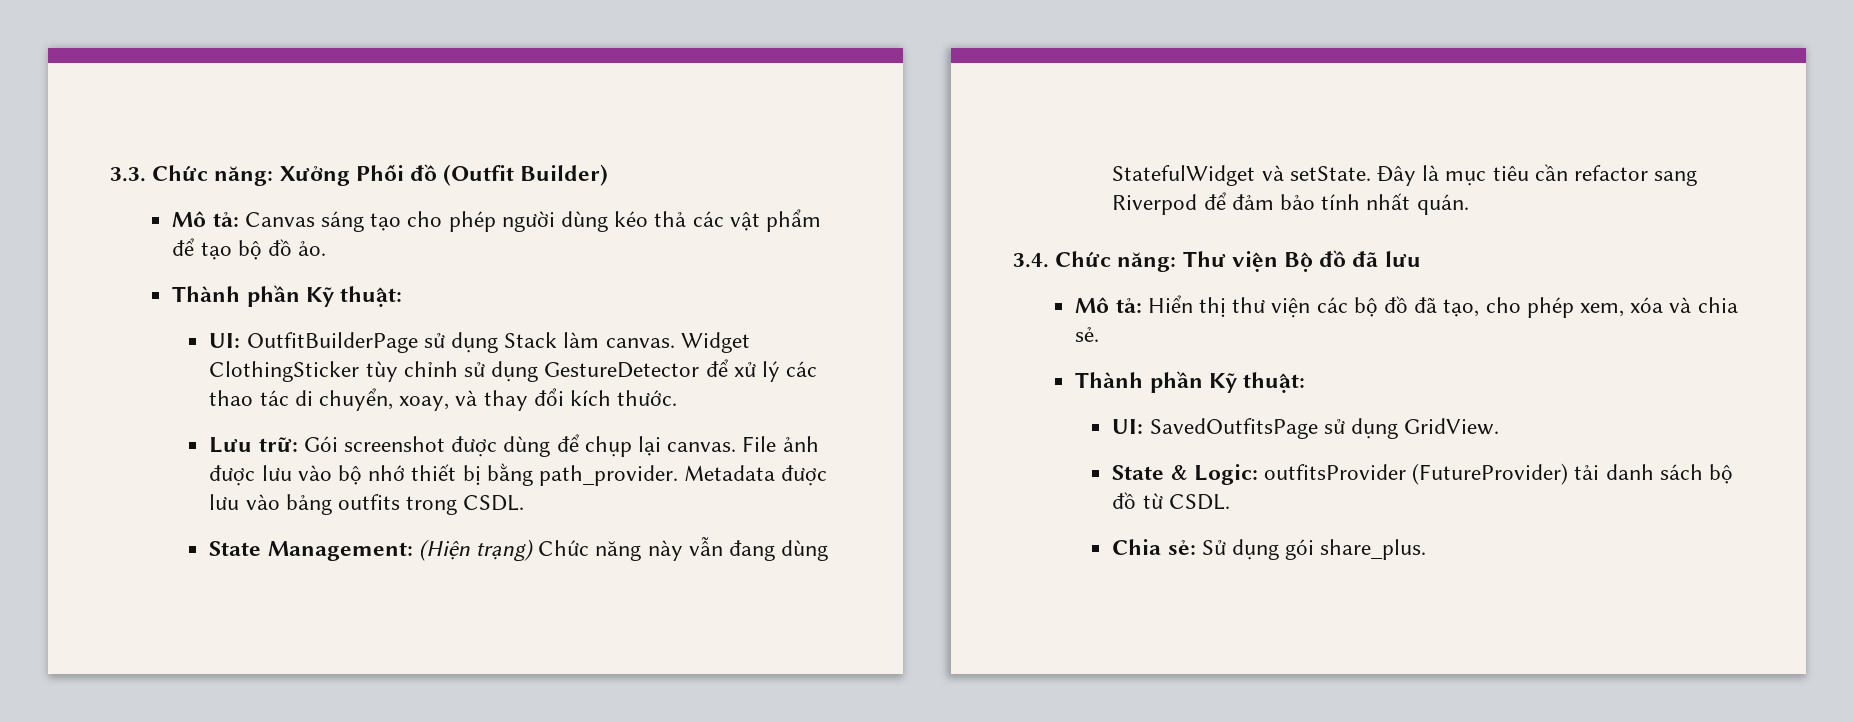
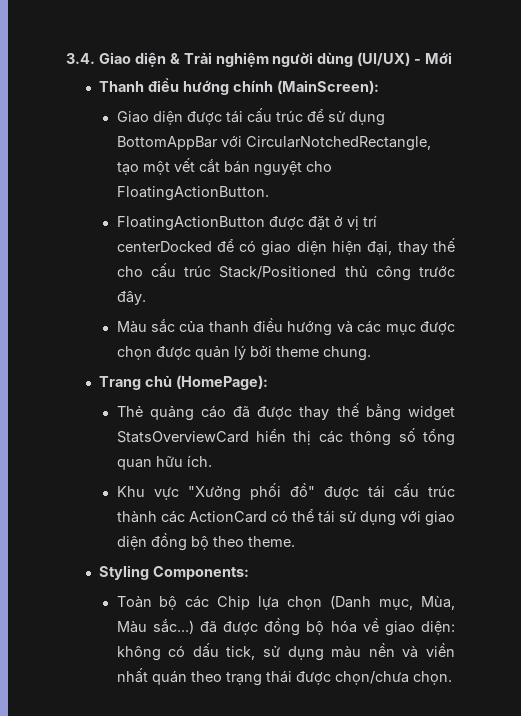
- 3.3. Chức năng: Xưởng Phối đồ (Outfit Builder)
- Mô tả: Canvas sáng tạo cho phép người dùng kéo thả các vật phẩm để tạo bộ đồ ảo.
- Thành phần Kỹ thuật:
- UI: OutfitBuilderPage sử dụng Stack làm canvas. Widget ClothingSticker tùy chỉnh sử dụng GestureDetector để xử lý các thao tác di chuyển, xoay, và thay đổi kích thước.
- Lưu trữ: Gói screenshot được dùng để chụp lại canvas. File ảnh được lưu vào bộ nhớ thiết bị bằng path_provider. Metadata được lưu vào bảng outfits trong CSDL.
- State Management: (Hiện trạng) Chức năng này vẫn đang dùng StatefulWidget và setState. Đây là mục tiêu cần refactor sang Riverpod để đảm bảo tính nhất quán.
- 3.4. Chức năng: Thư viện Bộ đồ đã lưu
- Mô tả: Hiển thị thư viện các bộ đồ đã tạo, cho phép xem, xóa và chia sẻ.
- Thành phần Kỹ thuật:
- UI: SavedOutfitsPage sử dụng GridView.
- State & Logic: outfitsProvider (FutureProvider) tải danh sách bộ đồ từ CSDL.
- Chia sẻ: Sử dụng gói share_plus.
+ 3.4. Giao diện & Trải nghiệm người dùng (UI/UX) - Mới
+ Thanh điều hướng chính (MainScreen):
+ Giao diện được tái cấu trúc để sử dụng BottomAppBar với CircularNotchedRectangle, tạo một vết cắt bán nguyệt cho FloatingActionButton.
+ FloatingActionButton được đặt ở vị trí centerDocked để có giao diện hiện đại, thay thế cho cấu trúc Stack/Positioned thủ công trước đây.
+ Màu sắc của thanh điều hướng và các mục được chọn được quản lý bởi theme chung.
+ Trang chủ (HomePage):
+ Thẻ quảng cáo đã được thay thế bằng widget StatsOverviewCard hiển thị các thông số tổng quan hữu ích.
+ Khu vực "Xưởng phối đồ" được tái cấu trúc thành các ActionCard có thể tái sử dụng với giao diện đồng bộ theo theme.
+ Styling Components:
+ Toàn bộ các Chip lựa chọn (Danh mục, Mùa, Màu sắc...) đã được đồng bộ hóa về giao diện: không có dấu tick, sử dụng màu nền và viền nhất quán theo trạng thái được chọn/chưa chọn.

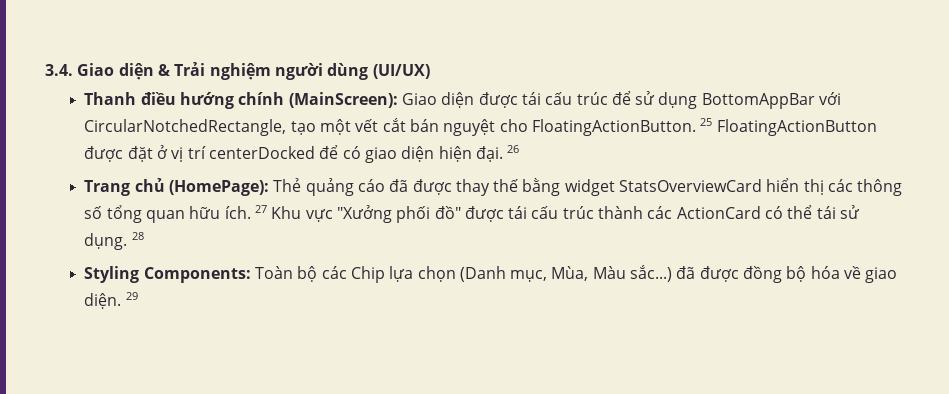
- 3.4. Giao diện & Trải nghiệm người dùng (UI/UX) - Mới
+ 3.4. Giao diện & Trải nghiệm người dùng (UI/UX)
- Thanh điều hướng chính (MainScreen):
- Giao diện được tái cấu trúc để sử dụng BottomAppBar với CircularNotchedRectangle, tạo một vết cắt bán nguyệt cho FloatingActionButton.
- FloatingActionButton được đặt ở vị trí centerDocked để có giao diện hiện đại, thay thế cho cấu trúc Stack/Positioned thủ công trước đây.
- Màu sắc của thanh điều hướng và các mục được chọn được quản lý bởi theme chung.
+ Thanh điều hướng chính (MainScreen): Giao diện được tái cấu trúc để sử dụng BottomAppBar với CircularNotchedRectangle, tạo một vết cắt bán nguyệt cho FloatingActionButton. 25 FloatingActionButton được đặt ở vị trí centerDocked để có giao diện hiện đại. 26
- Trang chủ (HomePage):
- Thẻ quảng cáo đã được thay thế bằng widget StatsOverviewCard hiển thị các thông số tổng quan hữu ích.
- Khu vực "Xưởng phối đồ" được tái cấu trúc thành các ActionCard có thể tái sử dụng với giao diện đồng bộ theo theme.
+ Trang chủ (HomePage): Thẻ quảng cáo đã được thay thế bằng widget StatsOverviewCard hiển thị các thông số tổng quan hữu ích. 27 Khu vực "Xưởng phối đồ" được tái cấu trúc thành các ActionCard có thể tái sử dụng. 28
- Styling Components:
- Toàn bộ các Chip lựa chọn (Danh mục, Mùa, Màu sắc...) đã được đồng bộ hóa về giao diện: không có dấu tick, sử dụng màu nền và viền nhất quán theo trạng thái được chọn/chưa chọn.
+ Styling Components: Toàn bộ các Chip lựa chọn (Danh mục, Mùa, Màu sắc...) đã được đồng bộ hóa về giao diện. 29

